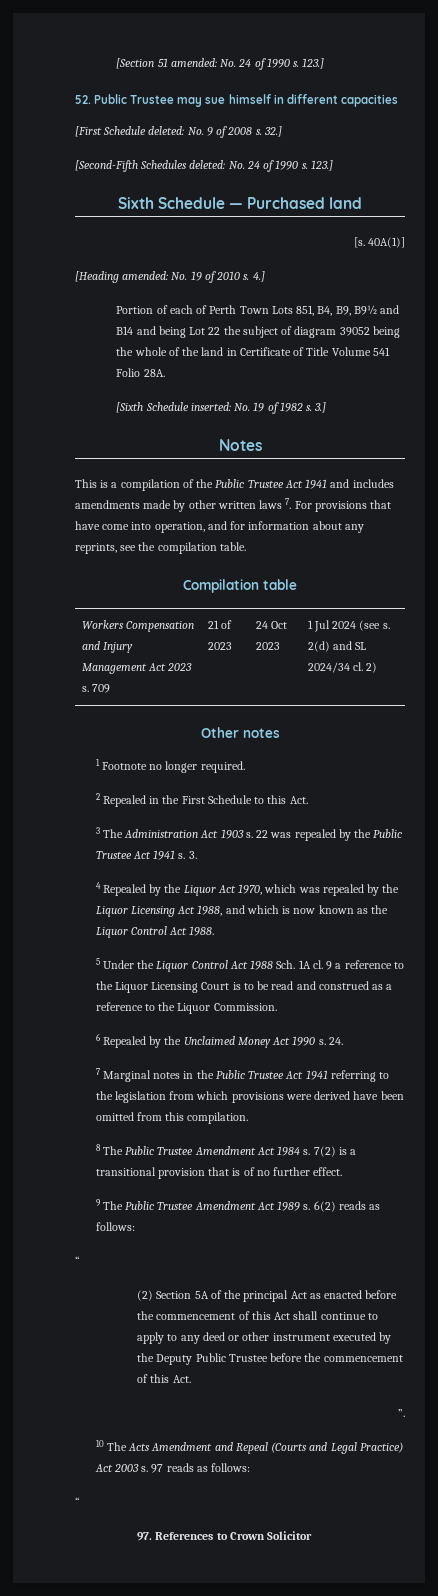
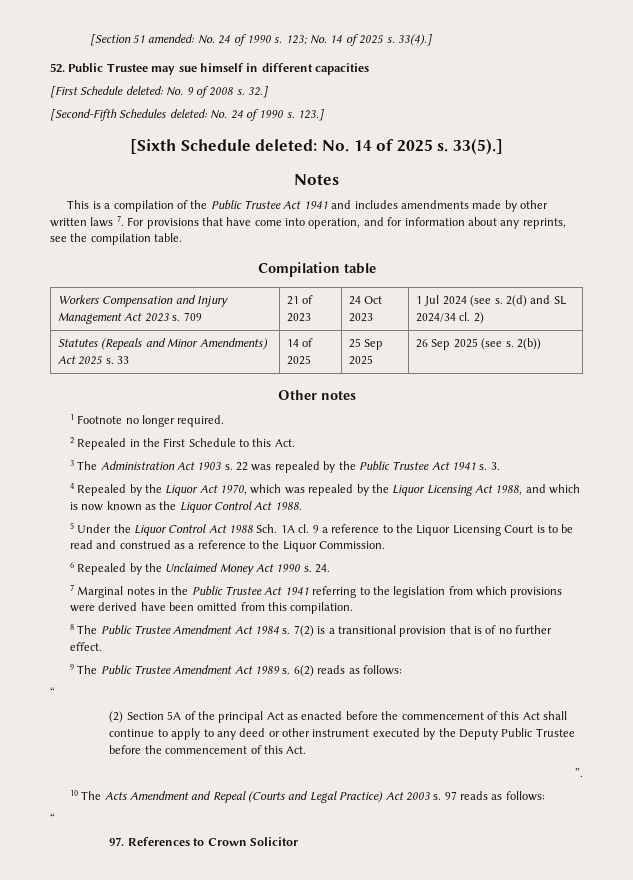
- [Section 51 amended: No. 24 of 1990 s. 123.]
+ [Section 51 amended: No. 24 of 1990 s. 123; No. 14 of 2025 s. 33(4).]
- Sixth Schedule — Purchased land
- [s. 40A(1)]
- [Heading amended: No. 19 of 2010 s. 4.]
- Portion of each of Perth Town Lots 851, B4, B9, B9½ and B14 and being Lot 22 the subject of diagram 39052 being the whole of the land in Certificate of Title Volume 541 Folio 28A.
- [Sixth Schedule inserted: No. 19 of 1982 s. 3.]
+ [Sixth Schedule deleted: No. 14 of 2025 s. 33(5).]
+ Statutes (Repeals and Minor Amendments) Act 2025 s. 33 | 14 of 2025 | 25 Sep 2025 | 26 Sep 2025 (see s. 2(b))

